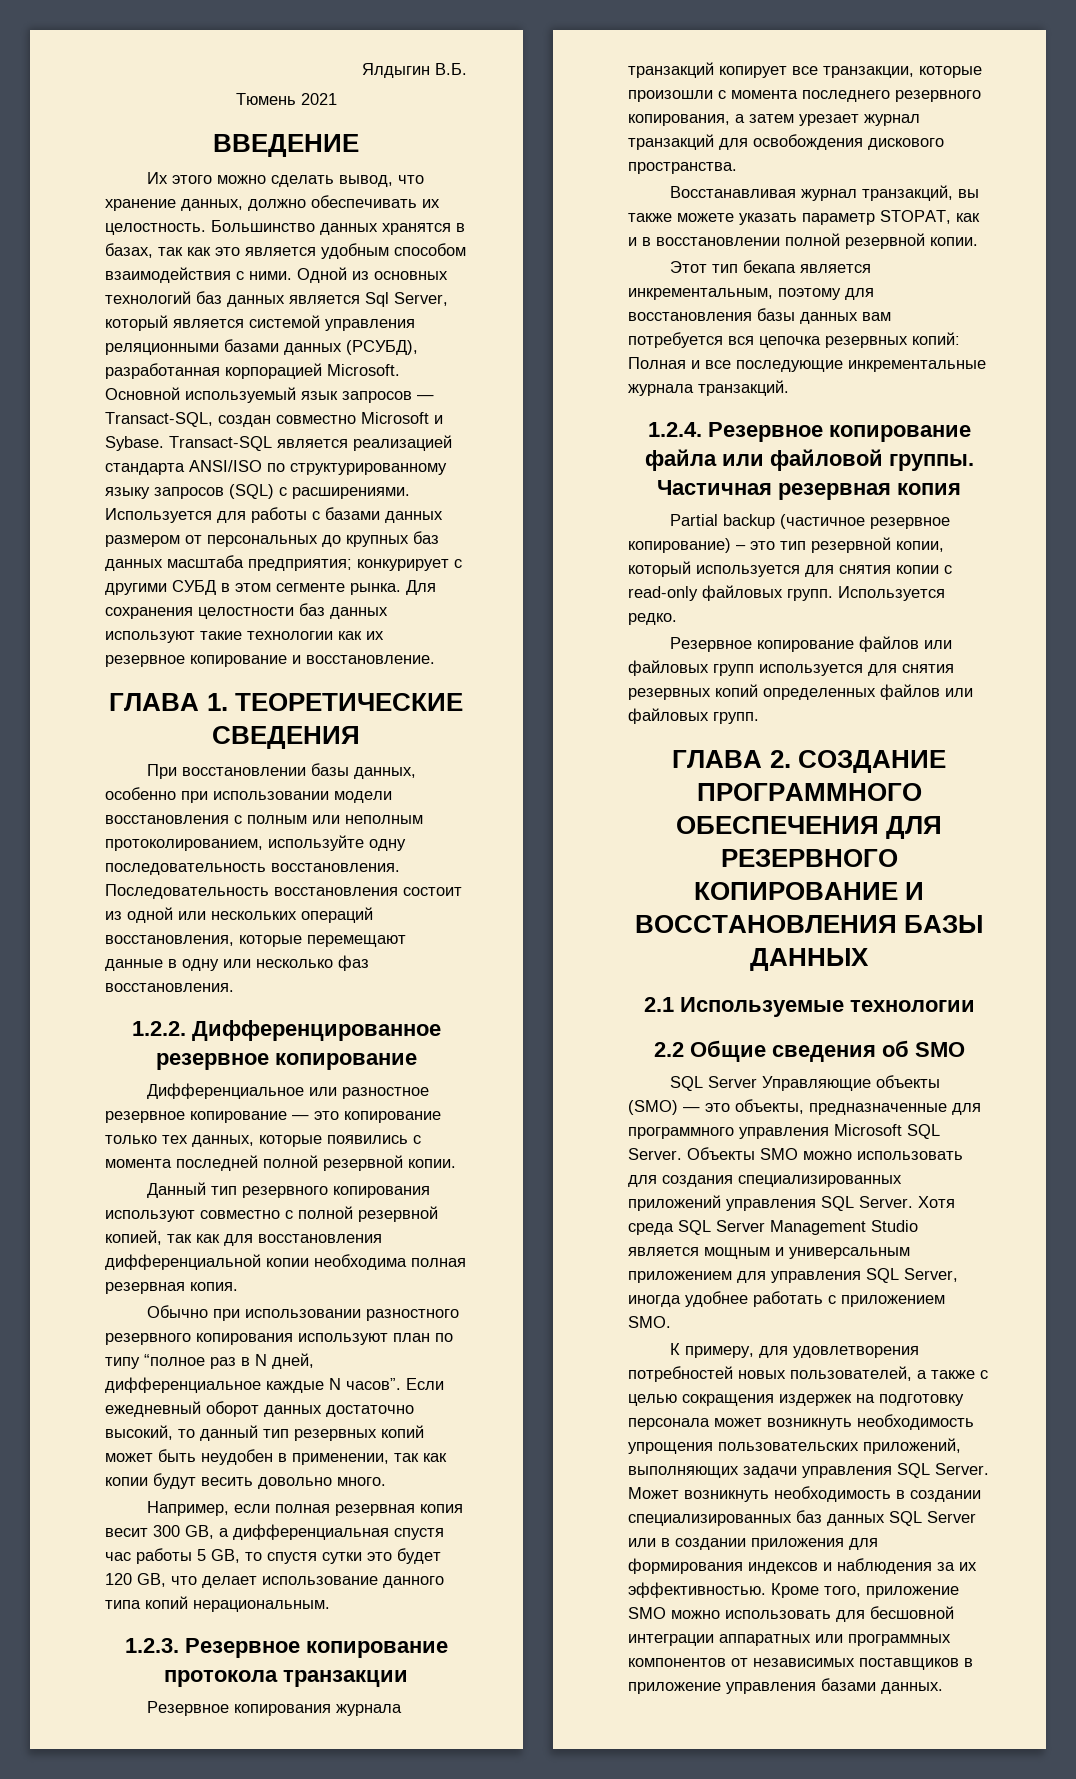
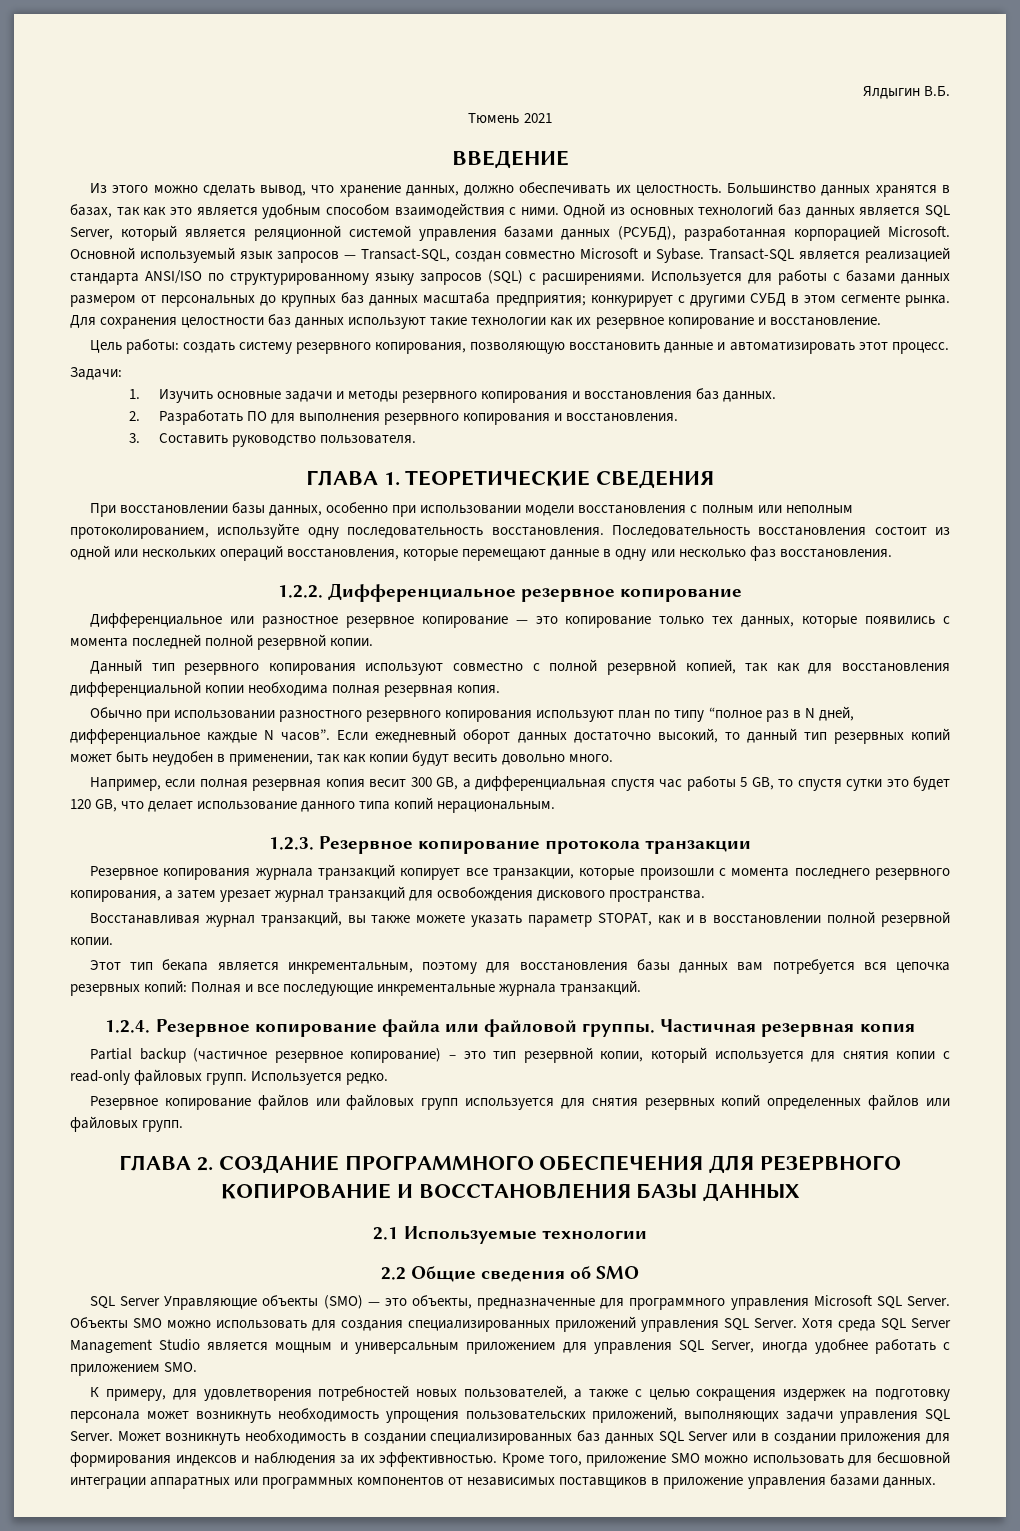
- Их этого можно сделать вывод, что хранение данных, должно обеспечивать их целостность.
+ Из этого можно сделать вывод, что хранение данных, должно обеспечивать их целостность.
- Одной из основных технологий баз данных является Sql Server, который является системой управления реляционными базами данных (РСУБД), разработанная корпорацией Microsoft.
+ Одной из основных технологий баз данных является SQL Server, который является реляционной системой управления базами данных (РСУБД), разработанная корпорацией Microsoft.
+ Цель работы: создать систему резервного копирования, позволяющую восстановить данные и автоматизировать этот процесс.
+ Задачи:
+ 1. Изучить основные задачи и методы резервного копирования и восстановления баз данных.
+ 2. Разработать ПО для выполнения резервного копирования и восстановления.
+ 3. Составить руководство пользователя.
- 1.2.2. Дифференцированное резервное копирование
+ 1.2.2. Дифференциальное резервное копирование

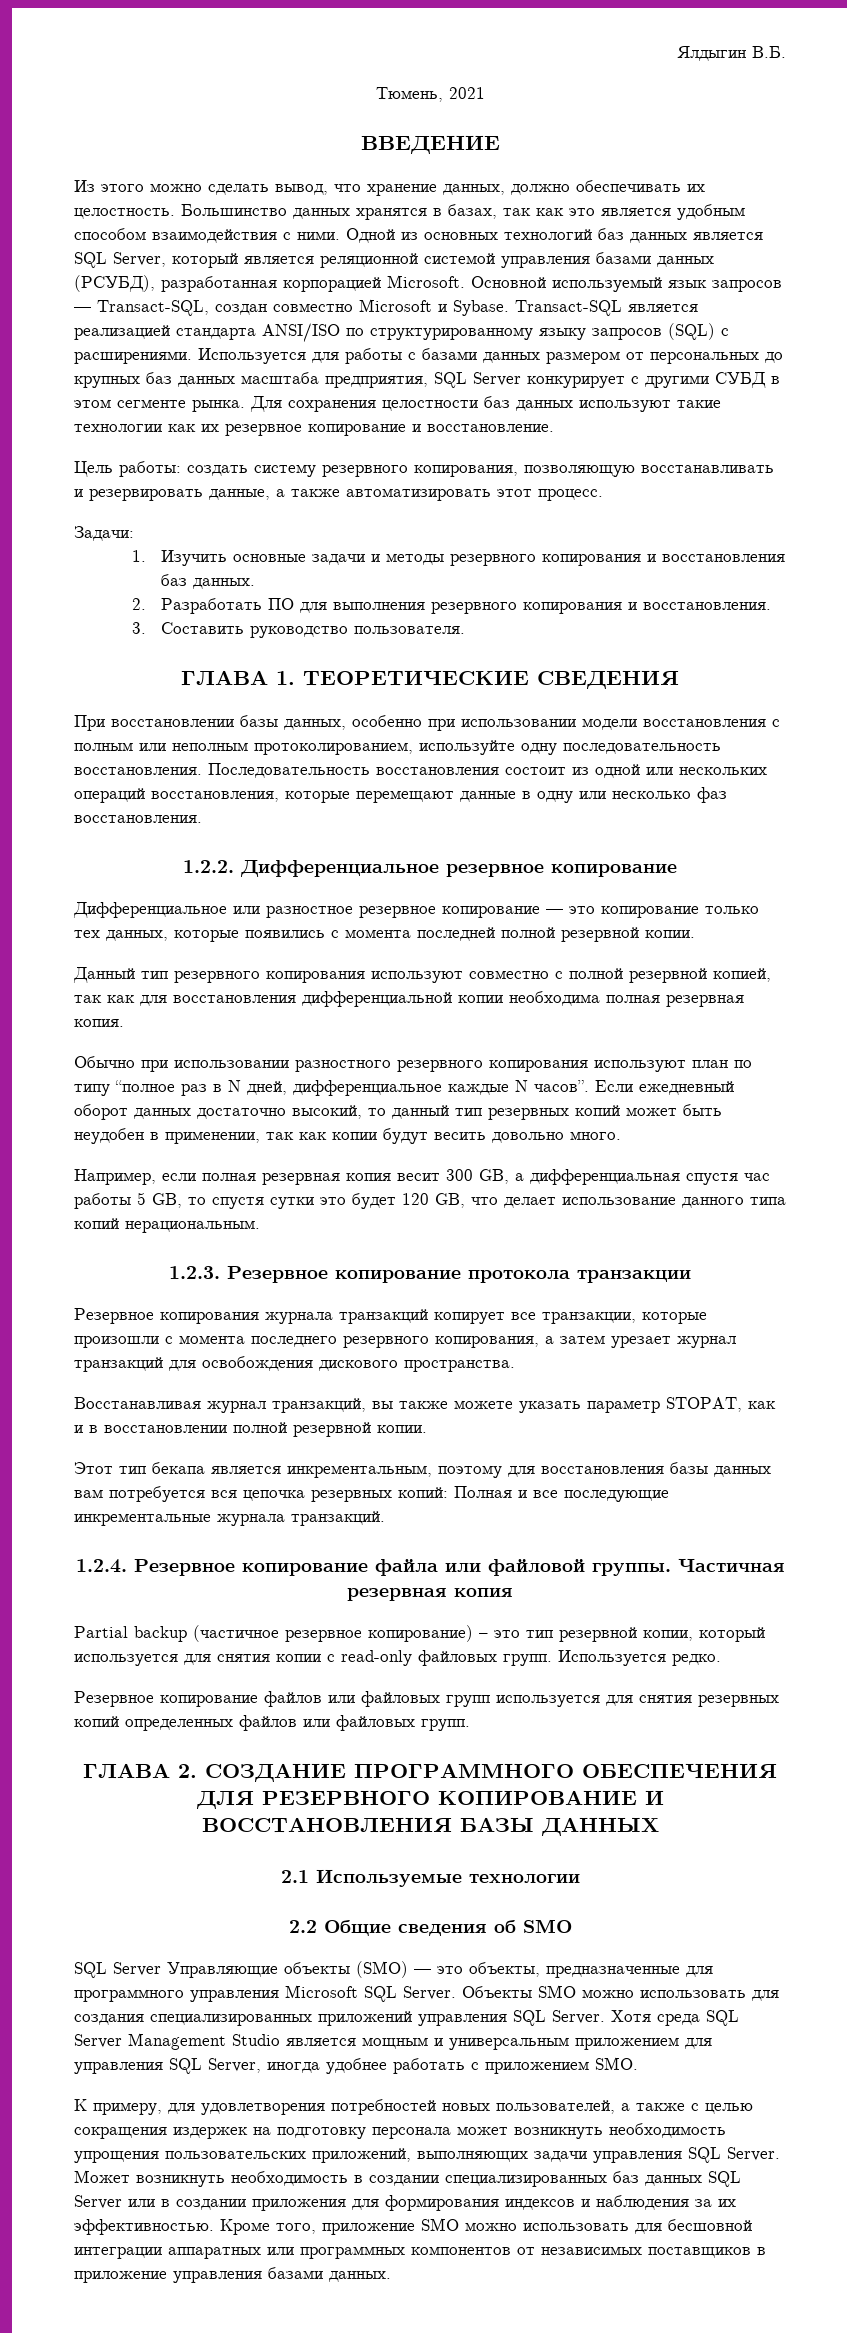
- Тюмень 2021
+ Тюмень, 2021
- Используется для работы с базами данных размером от персональных до крупных баз данных масштаба предприятия; конкурирует с другими СУБД в этом сегменте рынка.
+ Используется для работы с базами данных размером от персональных до крупных баз данных масштаба предприятия, SQL Server конкурирует с другими СУБД в этом сегменте рынка.
- Цель работы: создать систему резервного копирования, позволяющую восстановить данные и автоматизировать этот процесс.
+ Цель работы: создать систему резервного копирования, позволяющую восстанавливать и резервировать данные, а также автоматизировать этот процесс.

